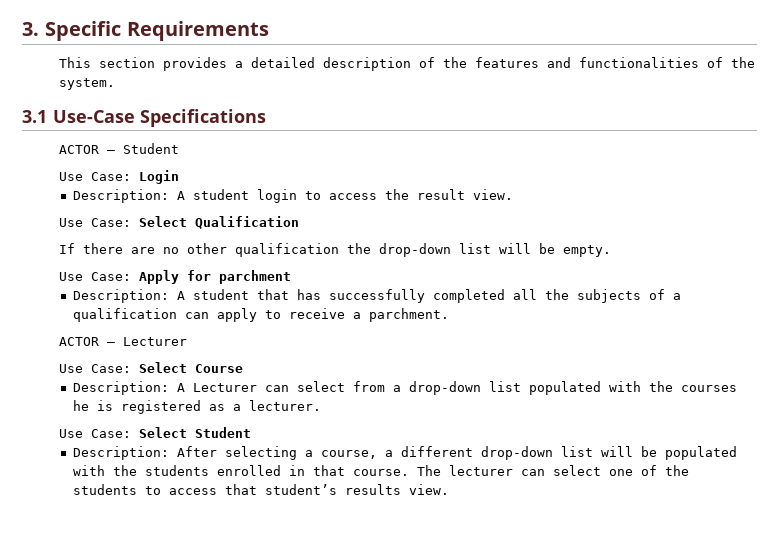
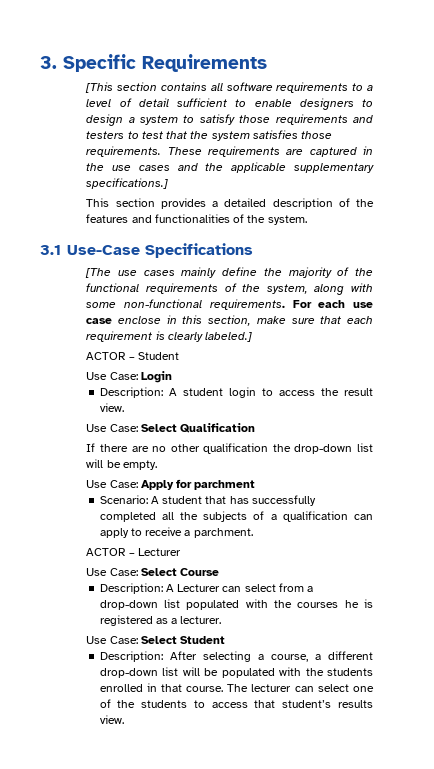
+ [This section contains all software requirements to a level of detail sufficient to enable designers to design a system to satisfy those requirements and testers to test that the system satisfies those requirements. These requirements are captured in the use cases and the applicable supplementary specifications.]
+ [The use cases mainly define the majority of the functional requirements of the system, along with some non-functional requirements. For each use case enclose in this section, make sure that each requirement is clearly labeled.]
- Description: A student that has successfully completed all the subjects of a qualification can apply to receive a parchment.
+ Scenario: A student that has successfully completed all the subjects of a qualification can apply to receive a parchment.

